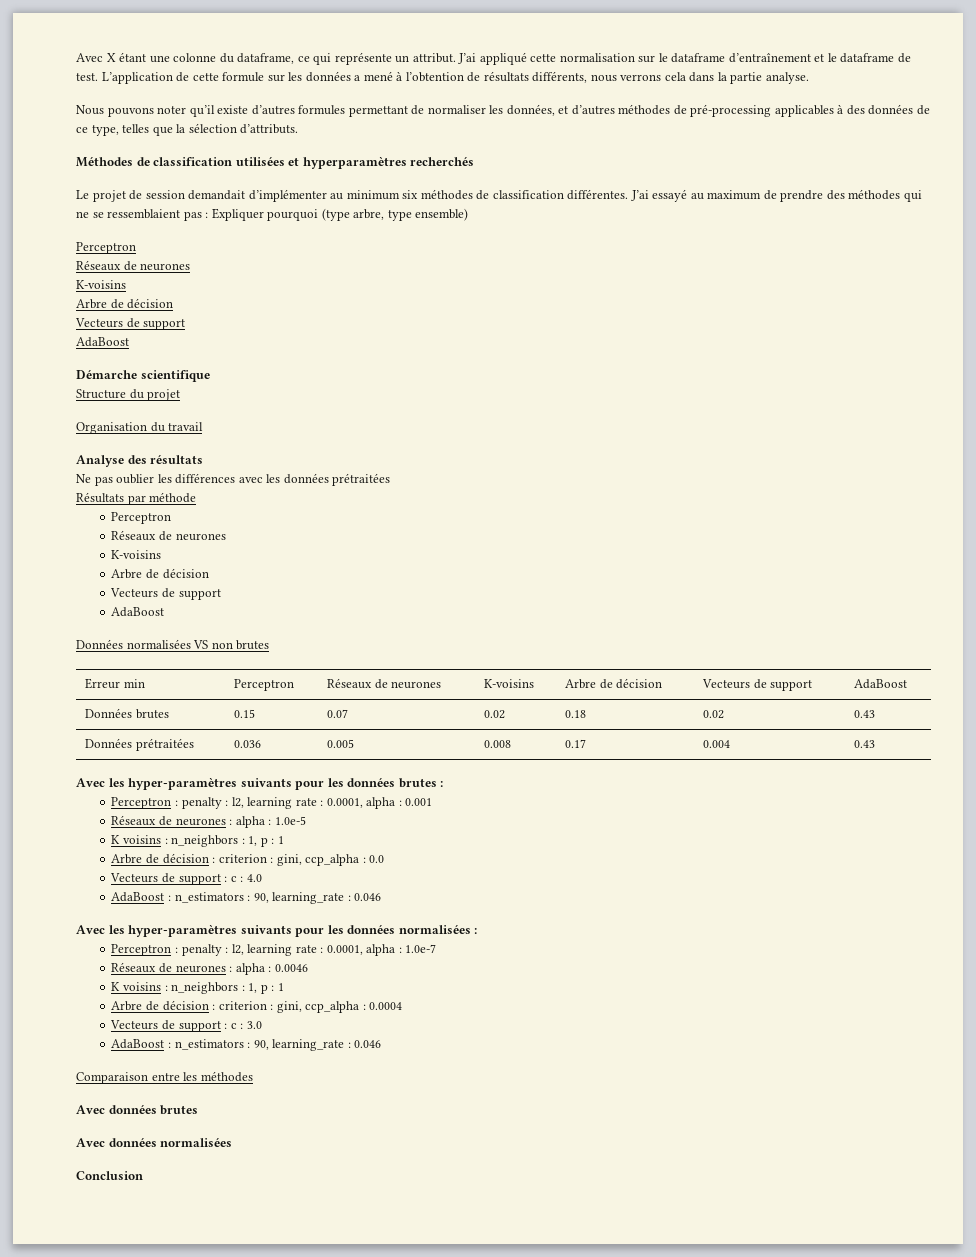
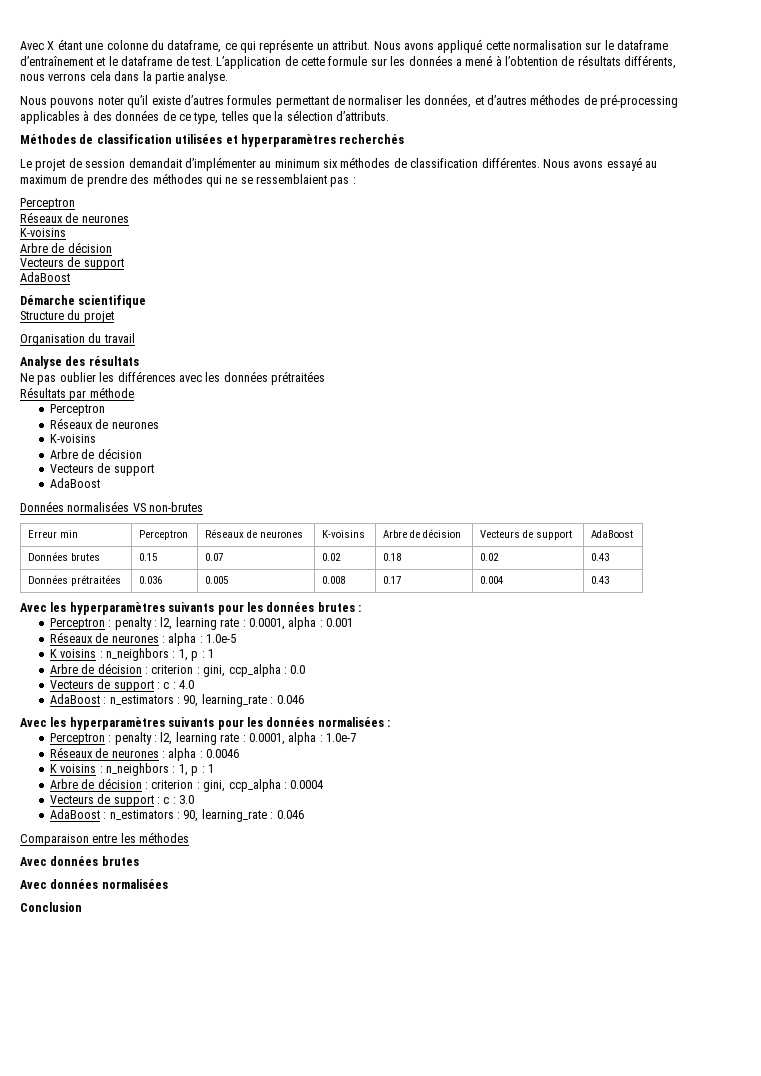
- J’ai appliqué cette normalisation sur le dataframe d’entraînement et le dataframe de test.
+ Nous avons appliqué cette normalisation sur le dataframe d’entraînement et le dataframe de test.
- J’ai essayé au maximum de prendre des méthodes qui ne se ressemblaient pas : Expliquer pourquoi (type arbre, type ensemble)
+ Nous avons essayé au maximum de prendre des méthodes qui ne se ressemblaient pas :
- Données normalisées VS non brutes
+ Données normalisées VS non-brutes
- Avec les hyper-paramètres suivants pour les données brutes :
+ Avec les hyperparamètres suivants pour les données brutes :
- Avec les hyper-paramètres suivants pour les données normalisées :
+ Avec les hyperparamètres suivants pour les données normalisées :

